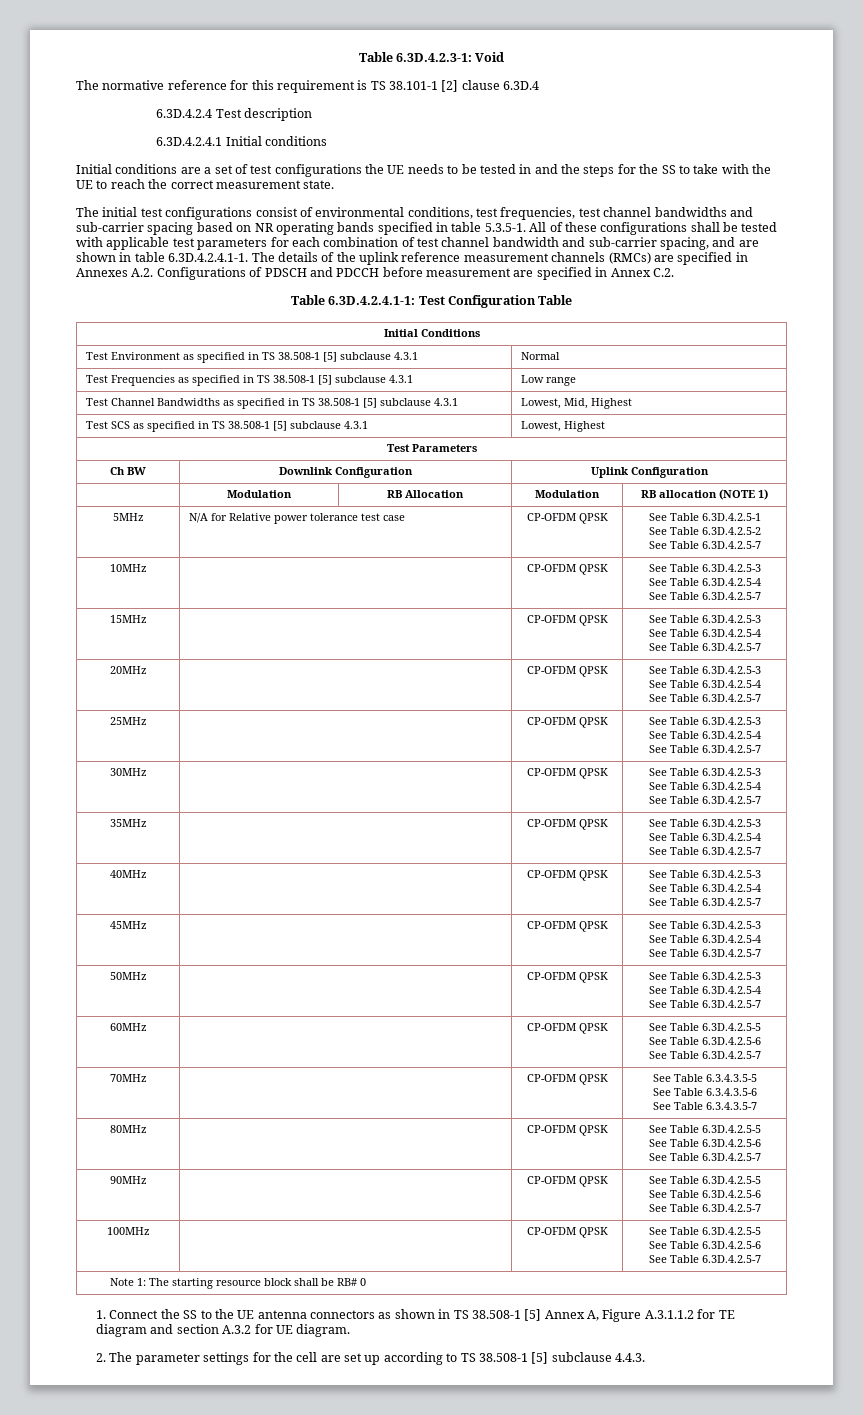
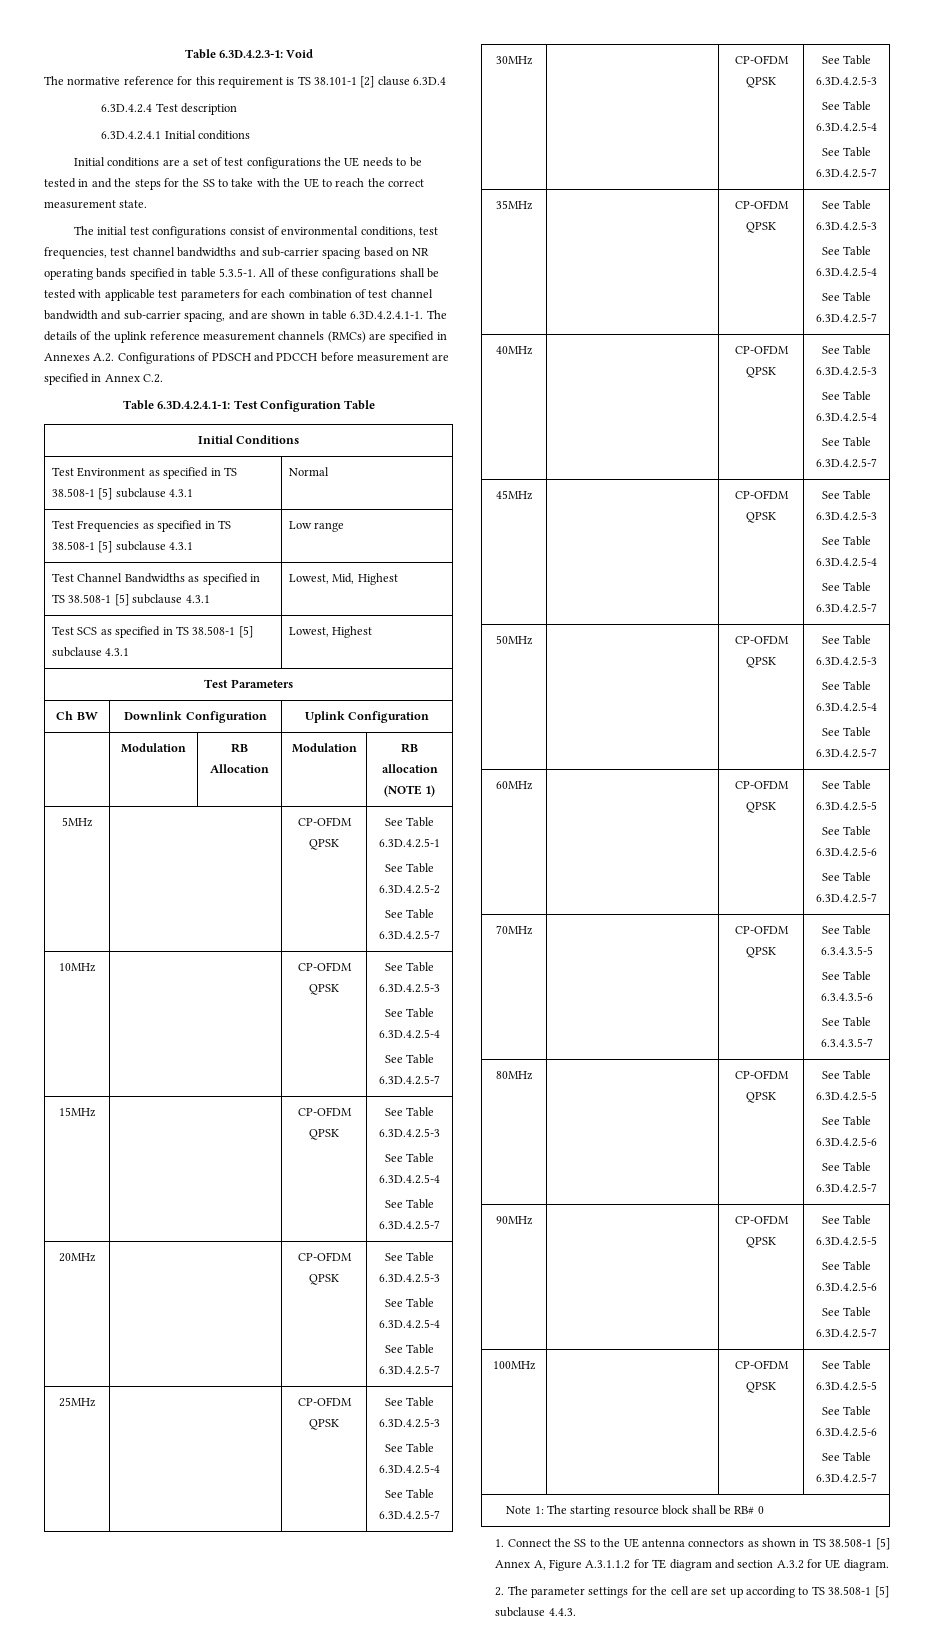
- 5MHz | N/A for Relative power tolerance test case | CP-OFDM QPSK | See Table 6.3D.4.2.5-1
+ 5MHz | | CP-OFDM QPSK | See Table 6.3D.4.2.5-1

